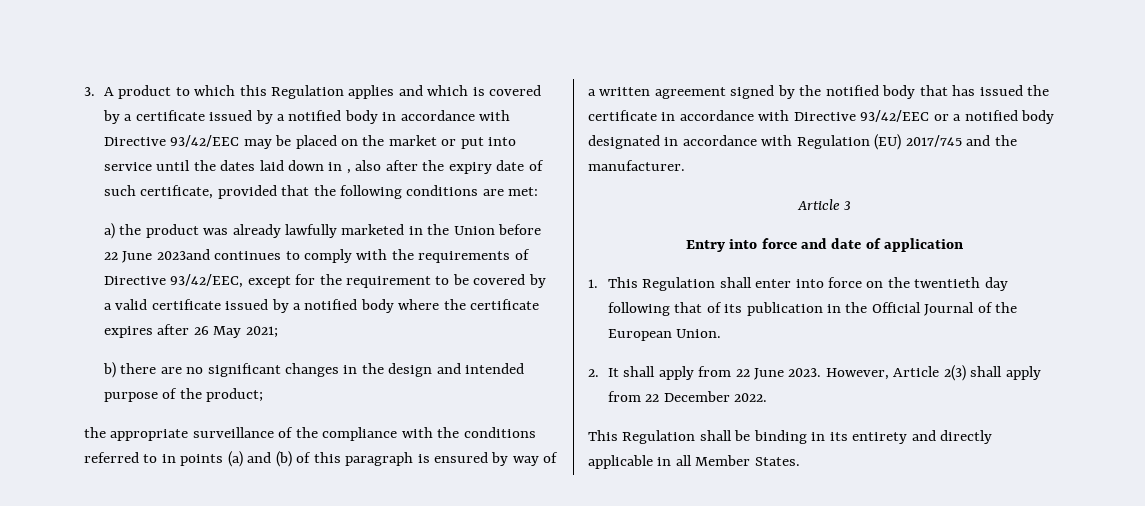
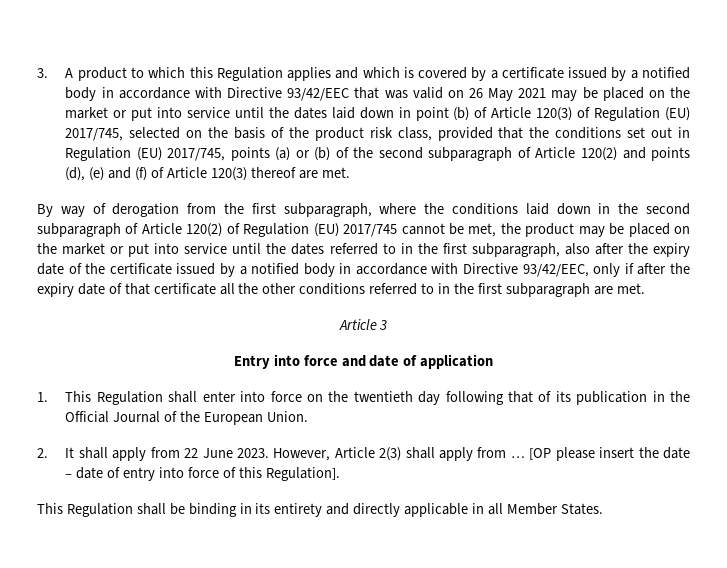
- 3. A product to which this Regulation applies and which is covered by a certificate issued by a notified body in accordance with Directive 93/42/EEC may be placed on the market or put into service until the dates laid down in , also after the expiry date of such certificate, provided that the following conditions are met:
- a) the product was already lawfully marketed in the Union before 22 June 2023and continues to comply with the requirements of Directive 93/42/EEC, except for the requirement to be covered by a valid certificate issued by a notified body where the certificate expires after 26 May 2021;
- b) there are no significant changes in the design and intended purpose of the product;
- the appropriate surveillance of the compliance with the conditions referred to in points (a) and (b) of this paragraph is ensured by way of a written agreement signed by the notified body that has issued the certificate in accordance with Directive 93/42/EEC or a notified body designated in accordance with Regulation (EU) 2017/745 and the manufacturer.
+ 3. A product to which this Regulation applies and which is covered by a certificate issued by a notified body in accordance with Directive 93/42/EEC that was valid on 26 May 2021 may be placed on the market or put into service until the dates laid down in point (b) of Article 120(3) of Regulation (EU) 2017/745, selected on the basis of the product risk class, provided that the conditions set out in Regulation (EU) 2017/745, points (a) or (b) of the second subparagraph of Article 120(2) and points (d), (e) and (f) of Article 120(3) thereof are met.
+ By way of derogation from the first subparagraph, where the conditions laid down in the second subparagraph of Article 120(2) of Regulation (EU) 2017/745 cannot be met, the product may be placed on the market or put into service until the dates referred to in the first subparagraph, also after the expiry date of the certificate issued by a notified body in accordance with Directive 93/42/EEC, only if after the expiry date of that certificate all the other conditions referred to in the first subparagraph are met.
- However, Article 2(3) shall apply from 22 December 2022.
+ However, Article 2(3) shall apply from … [OP please insert the date – date of entry into force of this Regulation].

